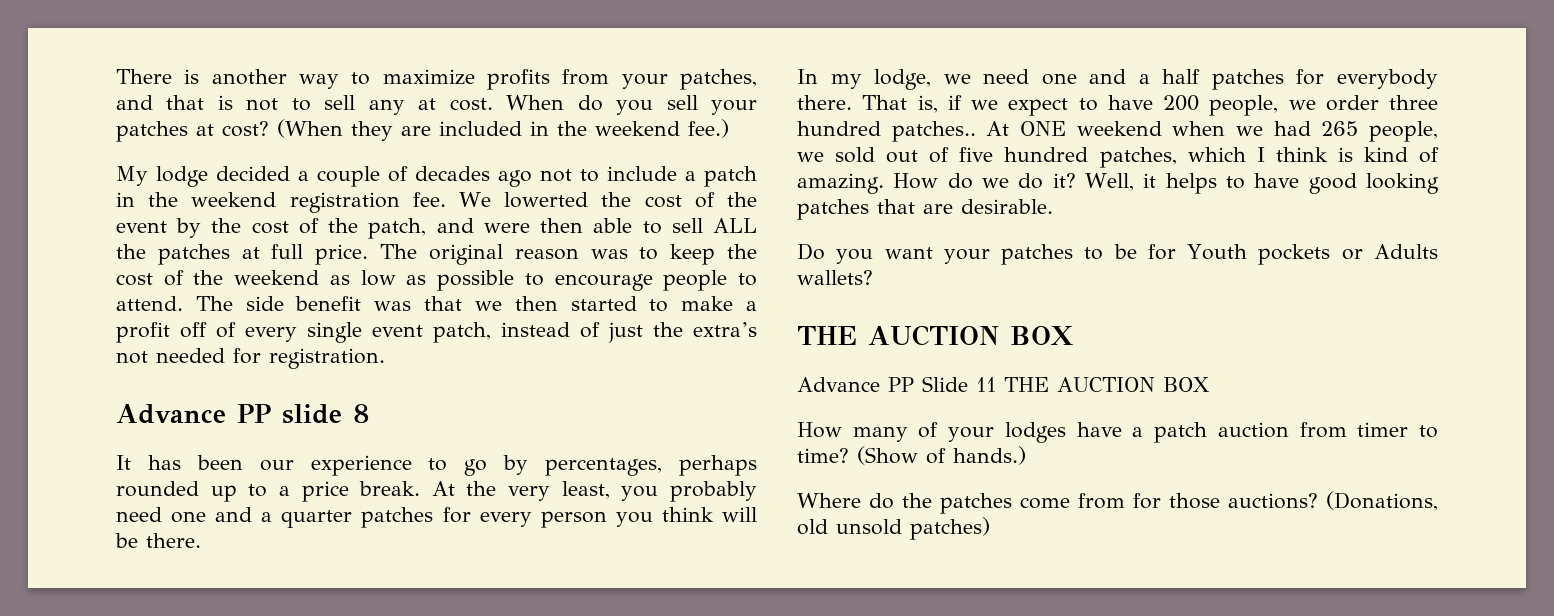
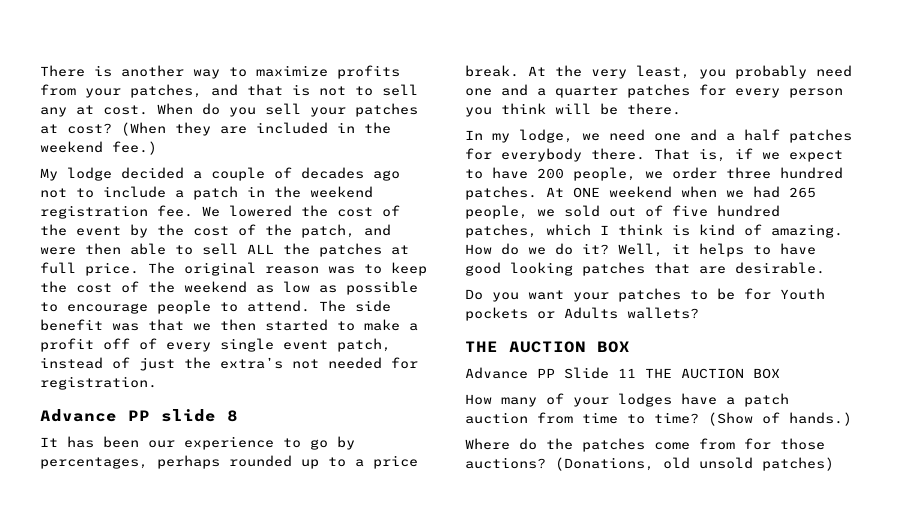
- We lowerted the cost of the event by the cost of the patch, and were then able to sell ALL the patches at full price.
+ We lowered the cost of the event by the cost of the patch, and were then able to sell ALL the patches at full price.
- That is, if we expect to have 200 people, we order three hundred patches..
+ That is, if we expect to have 200 people, we order three hundred patches.
- How many of your lodges have a patch auction from timer to time?
+ How many of your lodges have a patch auction from time to time?

